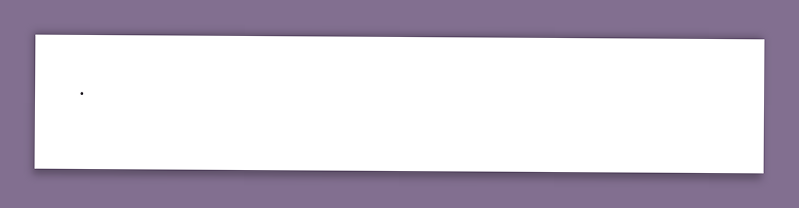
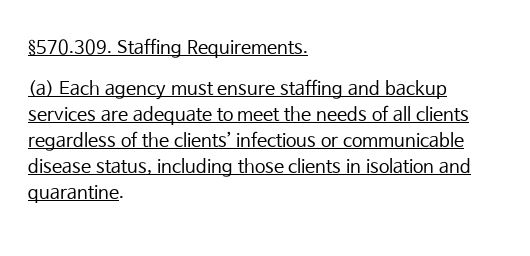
- .
+ §570.309. Staffing Requirements.
+ (a) Each agency must ensure staffing and backup services are adequate to meet the needs of all clients regardless of the clients’ infectious or communicable disease status, including those clients in isolation and quarantine.

